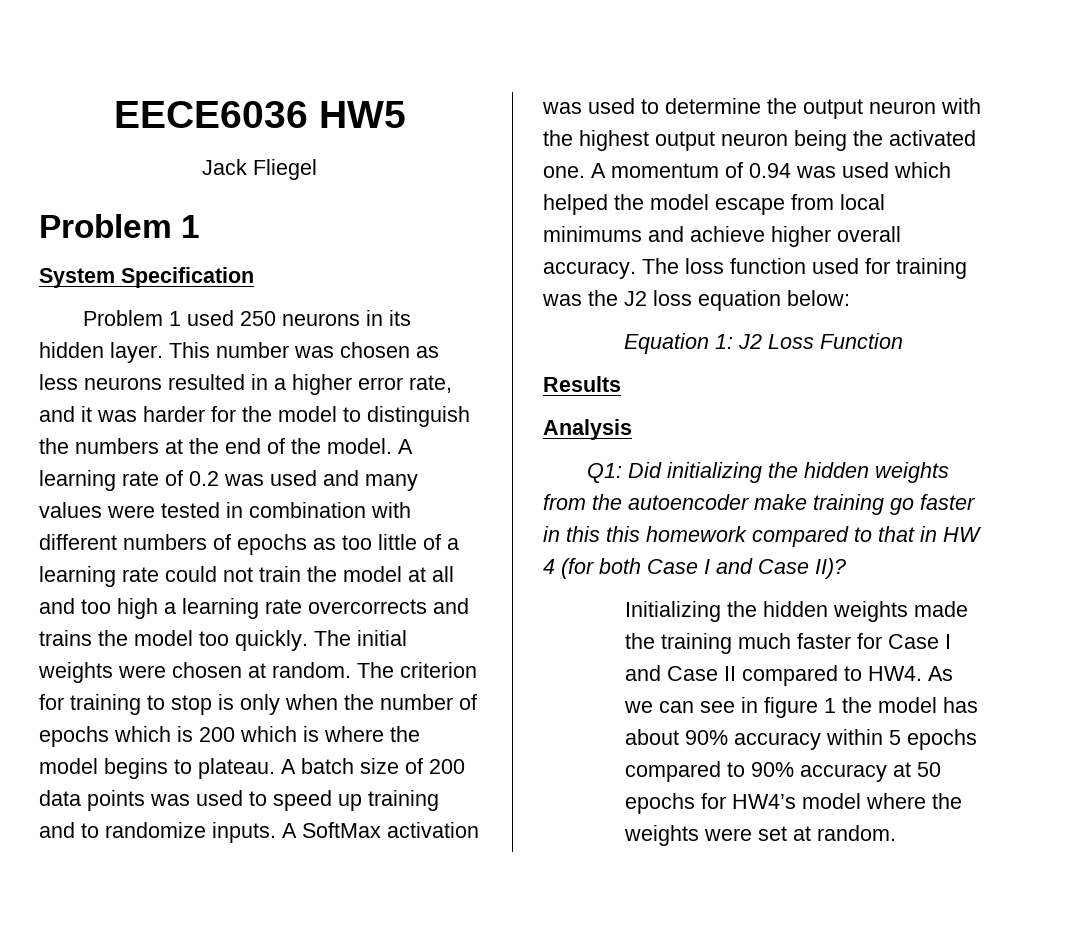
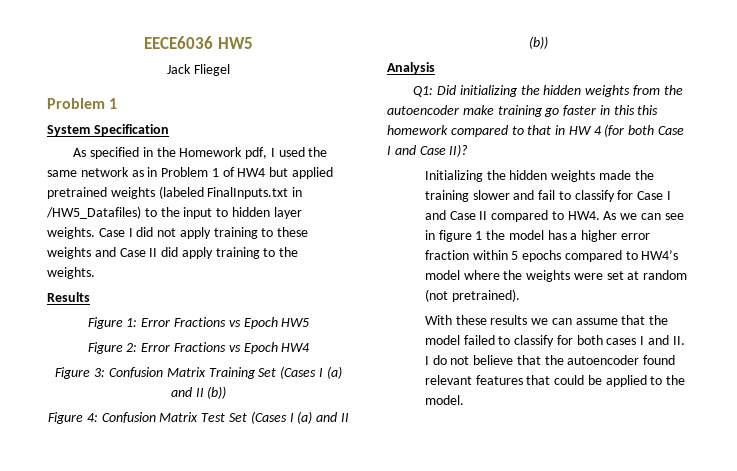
- Problem 1 used 250 neurons in its hidden layer. This number was chosen as less neurons resulted in a higher error rate, and it was harder for the model to distinguish the numbers at the end of the model. A learning rate of 0.2 was used and many values were tested in combination with different numbers of epochs as too little of a learning rate could not train the model at all and too high a learning rate overcorrects and trains the model too quickly. The initial weights were chosen at random. The criterion for training to stop is only when the number of epochs which is 200 which is where the model begins to plateau. A batch size of 200 data points was used to speed up training and to randomize inputs. A SoftMax activation was used to determine the output neuron with the highest output neuron being the activated one. A momentum of 0.94 was used which helped the model escape from local minimums and achieve higher overall accuracy. The loss function used for training was the J2 loss equation below:
- Equation 1: J2 Loss Function
+ As specified in the Homework pdf, I used the same network as in Problem 1 of HW4 but applied pretrained weights (labeled FinalInputs.txt in /HW5_Datafiles) to the input to hidden layer weights. Case I did not apply training to these weights and Case II did apply training to the weights.
  Results
+ Figure 1: Error Fractions vs Epoch HW5
+ Figure 2: Error Fractions vs Epoch HW4
+ Figure 3: Confusion Matrix Training Set (Cases I (a) and II (b))
+ Figure 4: Confusion Matrix Test Set (Cases I (a) and II (b))
- Initializing the hidden weights made the training much faster for Case I and Case II compared to HW4. As we can see in figure 1 the model has about 90% accuracy within 5 epochs compared to 90% accuracy at 50 epochs for HW4’s model where the weights were set at random.
+ Initializing the hidden weights made the training slower and fail to classify for Case I and Case II compared to HW4. As we can see in figure 1 the model has a higher error fraction within 5 epochs compared to HW4’s model where the weights were set at random (not pretrained).
+ With these results we can assume that the model failed to classify for both cases I and II. I do not believe that the autoencoder found relevant features that could be applied to the model.

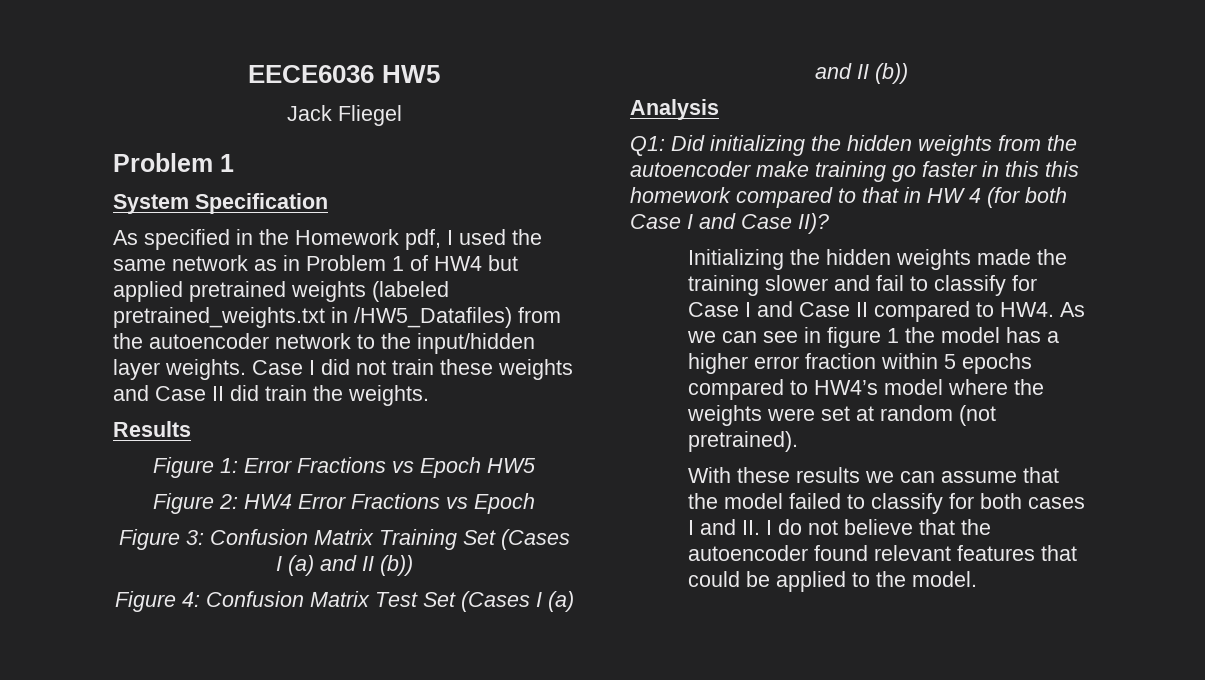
- As specified in the Homework pdf, I used the same network as in Problem 1 of HW4 but applied pretrained weights (labeled FinalInputs.txt in /HW5_Datafiles) to the input to hidden layer weights.
+ As specified in the Homework pdf, I used the same network as in Problem 1 of HW4 but applied pretrained weights (labeled pretrained_weights.txt in /HW5_Datafiles) from the autoencoder network to the input/hidden layer weights.
- Case I did not apply training to these weights and Case II did apply training to the weights.
+ Case I did not train these weights and Case II did train the weights.
- Figure 2: Error Fractions vs Epoch HW4
+ Figure 2: HW4 Error Fractions vs Epoch

